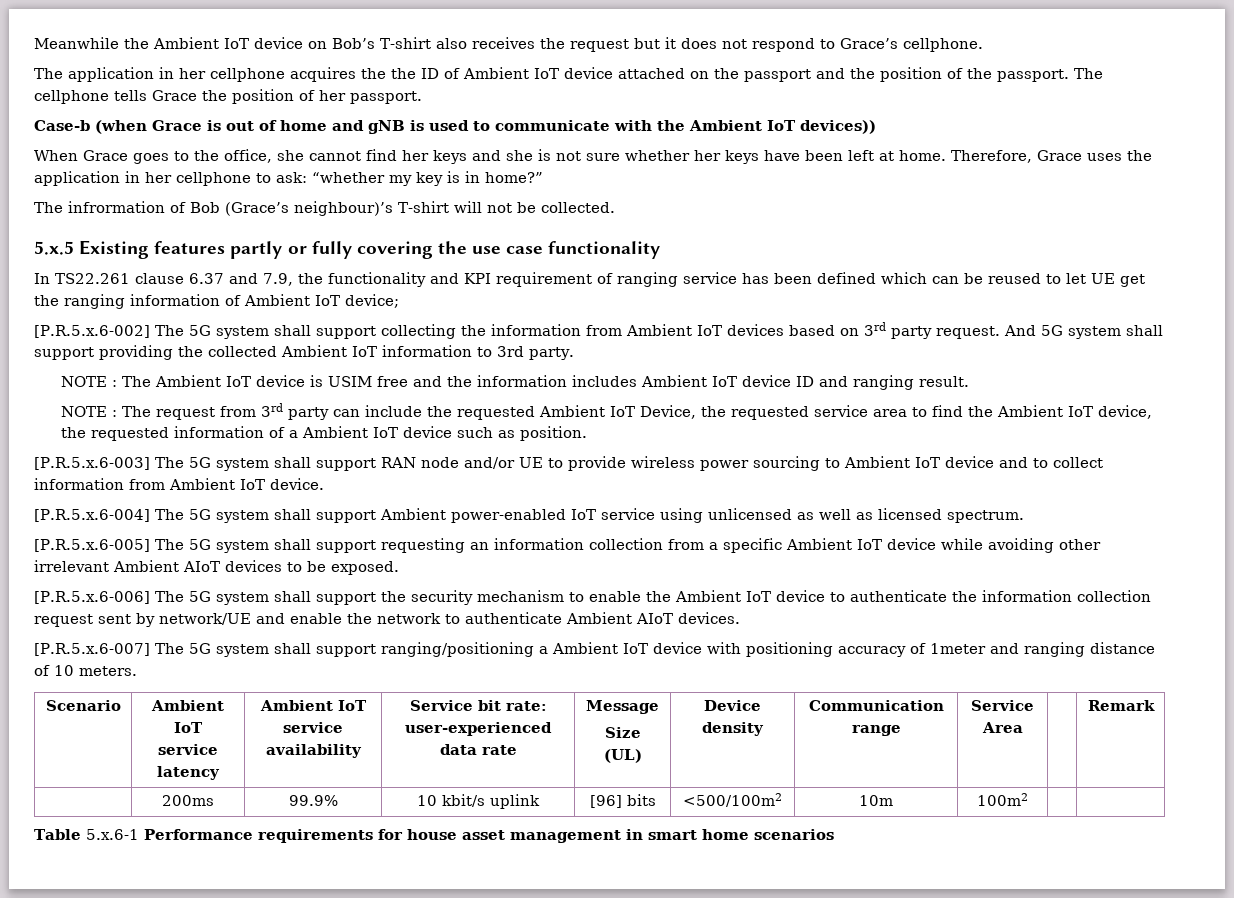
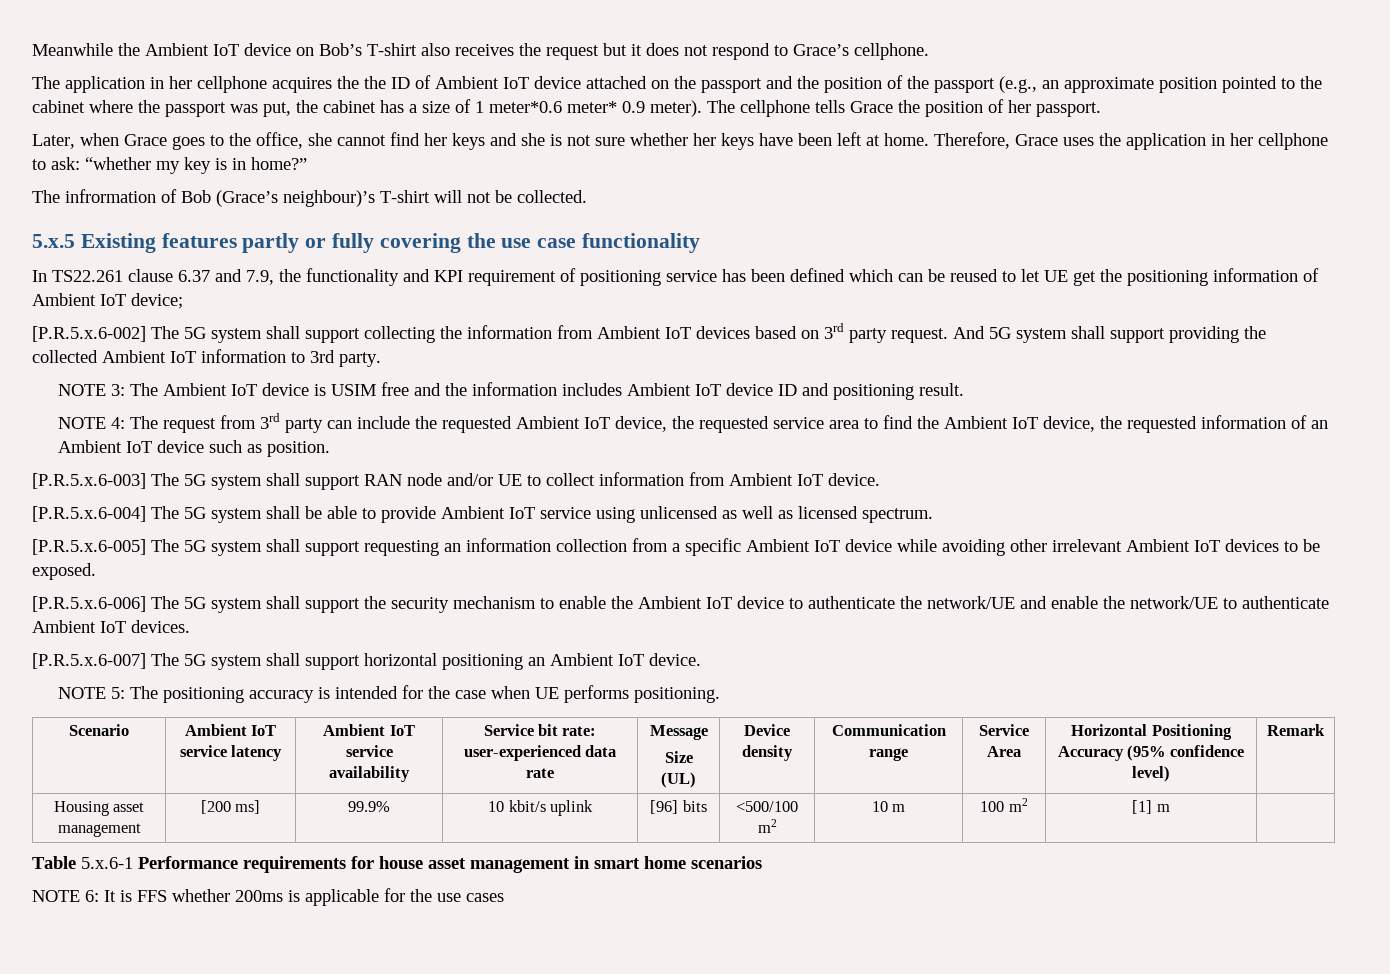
- The application in her cellphone acquires the the ID of Ambient IoT device attached on the passport and the position of the passport.
+ The application in her cellphone acquires the the ID of Ambient IoT device attached on the passport and the position of the passport (e.g., an approximate position pointed to the cabinet where the passport was put, the cabinet has a size of 1 meter*0.6 meter* 0.9 meter).
- Case-b (when Grace is out of home and gNB is used to communicate with the Ambient IoT devices))
- When Grace goes to the office, she cannot find her keys and she is not sure whether her keys have been left at home.
+ Later, when Grace goes to the office, she cannot find her keys and she is not sure whether her keys have been left at home.
- In TS22.261 clause 6.37 and 7.9, the functionality and KPI requirement of ranging service has been defined which can be reused to let UE get the ranging information of Ambient IoT device;
+ In TS22.261 clause 6.37 and 7.9, the functionality and KPI requirement of positioning service has been defined which can be reused to let UE get the positioning information of Ambient IoT device;
- NOTE : The Ambient IoT device is USIM free and the information includes Ambient IoT device ID and ranging result.
+ NOTE 3: The Ambient IoT device is USIM free and the information includes Ambient IoT device ID and positioning result.
- NOTE : The request from 3rd party can include the requested Ambient IoT Device, the requested service area to find the Ambient IoT device, the requested information of a Ambient IoT device such as position.
+ NOTE 4: The request from 3rd party can include the requested Ambient IoT device, the requested service area to find the Ambient IoT device, the requested information of an Ambient IoT device such as position.
- [P.R.5.x.6-003] The 5G system shall support RAN node and/or UE to provide wireless power sourcing to Ambient IoT device and to collect information from Ambient IoT device.
+ [P.R.5.x.6-003] The 5G system shall support RAN node and/or UE to collect information from Ambient IoT device.
- [P.R.5.x.6-004] The 5G system shall support Ambient power-enabled IoT service using unlicensed as well as licensed spectrum.
+ [P.R.5.x.6-004] The 5G system shall be able to provide Ambient IoT service using unlicensed as well as licensed spectrum.
- [P.R.5.x.6-005] The 5G system shall support requesting an information collection from a specific Ambient IoT device while avoiding other irrelevant Ambient AIoT devices to be exposed.
+ [P.R.5.x.6-005] The 5G system shall support requesting an information collection from a specific Ambient IoT device while avoiding other irrelevant Ambient IoT devices to be exposed.
- [P.R.5.x.6-006] The 5G system shall support the security mechanism to enable the Ambient IoT device to authenticate the information collection request sent by network/UE and enable the network to authenticate Ambient AIoT devices.
+ [P.R.5.x.6-006] The 5G system shall support the security mechanism to enable the Ambient IoT device to authenticate the network/UE and enable the network/UE to authenticate Ambient IoT devices.
- [P.R.5.x.6-007] The 5G system shall support ranging/positioning a Ambient IoT device with positioning accuracy of 1meter and ranging distance of 10 meters.
+ [P.R.5.x.6-007] The 5G system shall support horizontal positioning an Ambient IoT device.
+ NOTE 5: The positioning accuracy is intended for the case when UE performs positioning.
  Scenario | Ambient IoT service latency | Ambient IoT service availability | Service bit rate: user-experienced data rate | Message
- Size (UL) | Device density | Communication range | Service Area | | Remark
- | 200ms | 99.9% | 10 kbit/s uplink | [96] bits | <500/100m2 | 10m | 100m2 | |
+ Size (UL) | Device density | Communication range | Service Area | Horizontal Positioning Accuracy (95% confidence level) | Remark
+ Housing asset management | [200 ms] | 99.9% | 10 kbit/s uplink | [96] bits | <500/100 m2 | 10 m | 100 m2 | [1] m |
+ NOTE 6: It is FFS whether 200ms is applicable for the use cases

